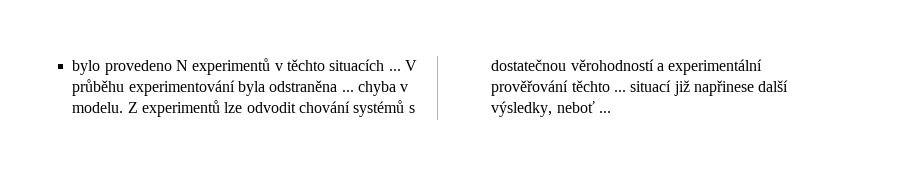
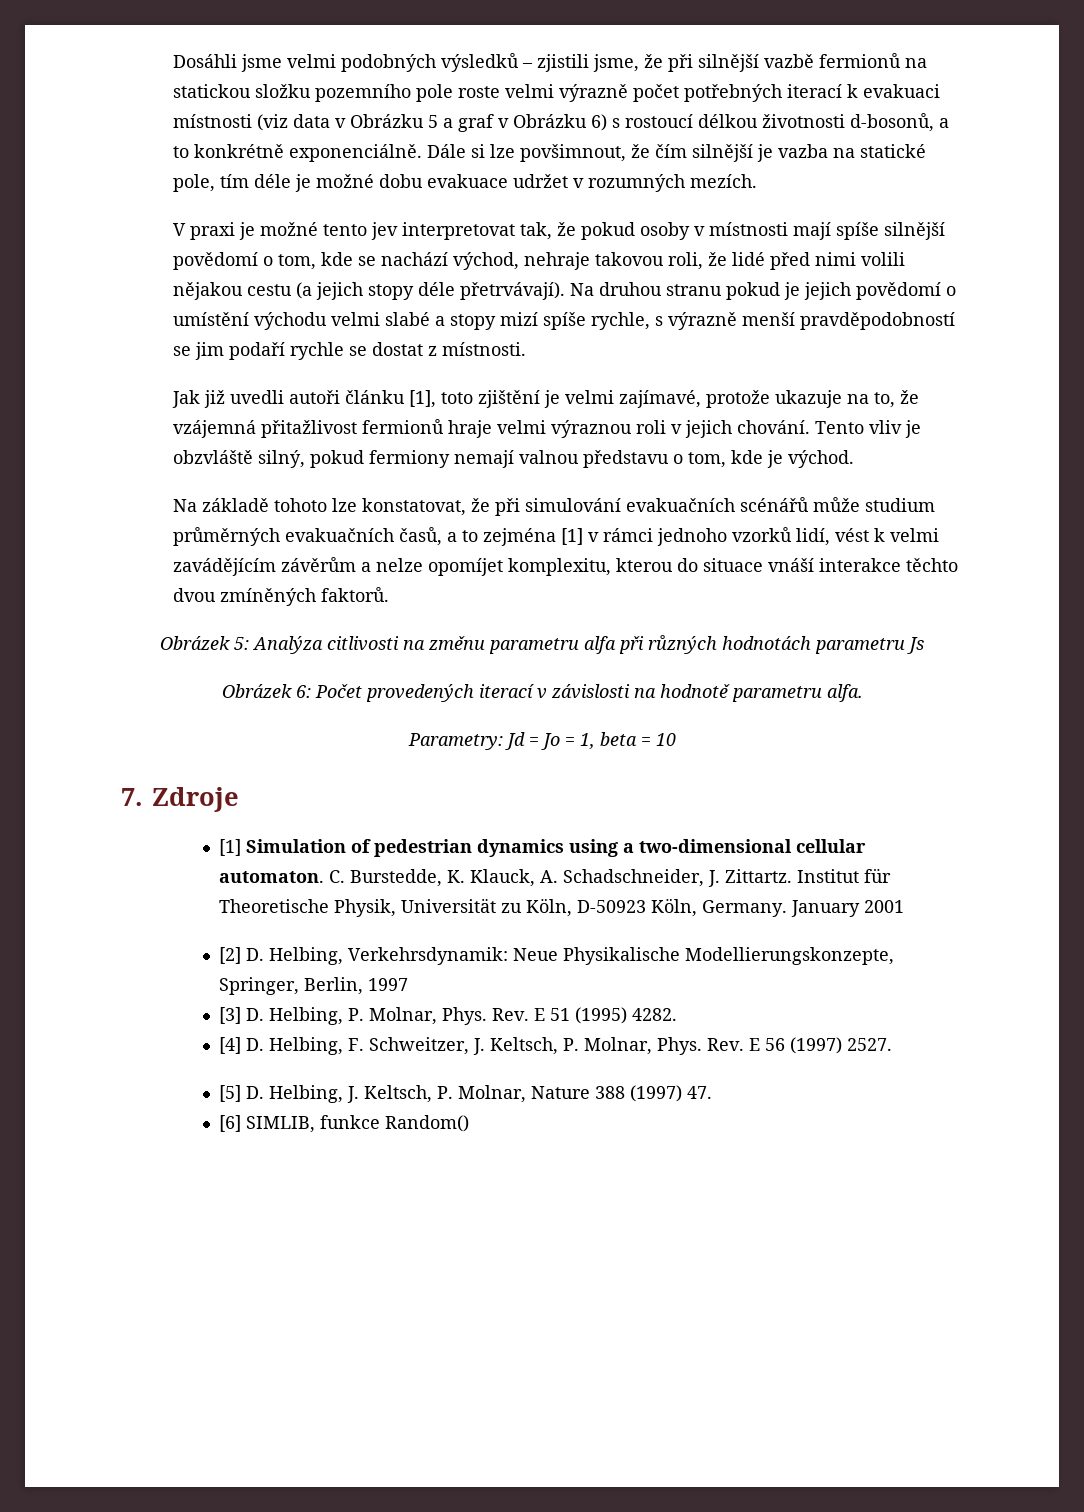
- bylo provedeno N experimentů v těchto situacích ... V průběhu experimentování byla odstraněna ... chyba v modelu. Z experimentů lze odvodit chování systémů s dostatečnou věrohodností a experimentální prověřování těchto ... situací již napřinese další výsledky, neboť ...
+ Dosáhli jsme velmi podobných výsledků – zjistili jsme, že při silnější vazbě fermionů na statickou složku pozemního pole roste velmi výrazně počet potřebných iterací k evakuaci místnosti (viz data v Obrázku 5 a graf v Obrázku 6) s rostoucí délkou životnosti d-bosonů, a to konkrétně exponenciálně. Dále si lze povšimnout, že čím silnější je vazba na statické pole, tím déle je možné dobu evakuace udržet v rozumných mezích.
+ V praxi je možné tento jev interpretovat tak, že pokud osoby v místnosti mají spíše silnější povědomí o tom, kde se nachází východ, nehraje takovou roli, že lidé před nimi volili nějakou cestu (a jejich stopy déle přetrvávají). Na druhou stranu pokud je jejich povědomí o umístění východu velmi slabé a stopy mizí spíše rychle, s výrazně menší pravděpodobností se jim podaří rychle se dostat z místnosti.
+ Jak již uvedli autoři článku [1], toto zjištění je velmi zajímavé, protože ukazuje na to, že vzájemná přitažlivost fermionů hraje velmi výraznou roli v jejich chování. Tento vliv je obzvláště silný, pokud fermiony nemají valnou představu o tom, kde je východ.
+ Na základě tohoto lze konstatovat, že při simulování evakuačních scénářů může studium průměrných evakuačních časů, a to zejména [1] v rámci jednoho vzorků lidí, vést k velmi zavádějícím závěrům a nelze opomíjet komplexitu, kterou do situace vnáší interakce těchto dvou zmíněných faktorů.
+ Obrázek 5: Analýza citlivosti na změnu parametru alfa při různých hodnotách parametru Js
+ Obrázek 6: Počet provedených iterací v závislosti na hodnotě parametru alfa.
+ Parametry: Jd = Jo = 1, beta = 10
+ 7. Zdroje
+ [1] Simulation of pedestrian dynamics using a two-dimensional cellular automaton. C. Burstedde, K. Klauck, A. Schadschneider, J. Zittartz. Institut für Theoretische Physik, Universität zu Köln, D-50923 Köln, Germany. January 2001
+ [2] D. Helbing, Verkehrsdynamik: Neue Physikalische Modellierungskonzepte, Springer, Berlin, 1997
+ [3] D. Helbing, P. Molnar, Phys. Rev. E 51 (1995) 4282.
+ [4] D. Helbing, F. Schweitzer, J. Keltsch, P. Molnar, Phys. Rev. E 56 (1997) 2527.
+ [5] D. Helbing, J. Keltsch, P. Molnar, Nature 388 (1997) 47.
+ [6] SIMLIB, funkce Random()

